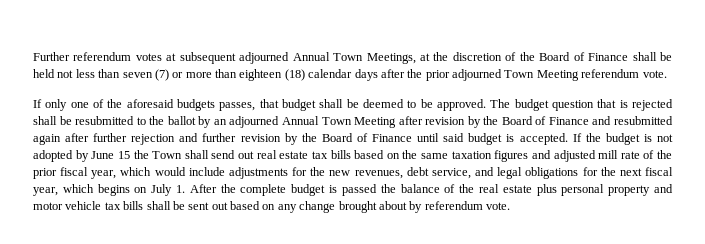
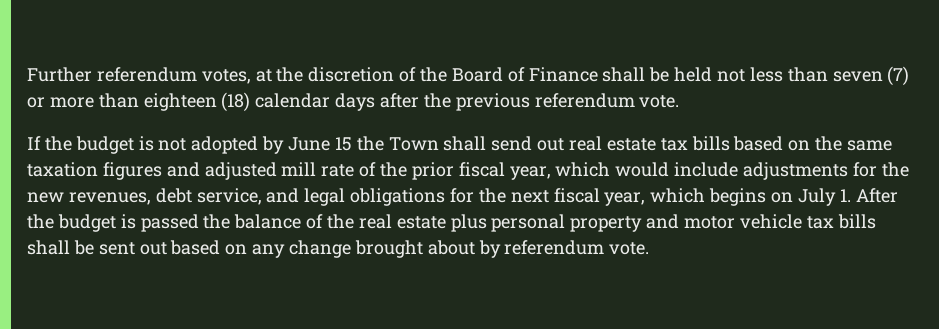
- Further referendum votes at subsequent adjourned Annual Town Meetings, at the discretion of the Board of Finance shall be held not less than seven (7) or more than eighteen (18) calendar days after the prior adjourned Town Meeting referendum vote.
+ Further referendum votes, at the discretion of the Board of Finance shall be held not less than seven (7) or more than eighteen (18) calendar days after the previous referendum vote.
- If only one of the aforesaid budgets passes, that budget shall be deemed to be approved. The budget question that is rejected shall be resubmitted to the ballot by an adjourned Annual Town Meeting after revision by the Board of Finance and resubmitted again after further rejection and further revision by the Board of Finance until said budget is accepted. If the budget is not adopted by June 15 the Town shall send out real estate tax bills based on the same taxation figures and adjusted mill rate of the prior fiscal year, which would include adjustments for the new revenues, debt service, and legal obligations for the next fiscal year, which begins on July 1. After the complete budget is passed the balance of the real estate plus personal property and motor vehicle tax bills shall be sent out based on any change brought about by referendum vote.
+ If the budget is not adopted by June 15 the Town shall send out real estate tax bills based on the same taxation figures and adjusted mill rate of the prior fiscal year, which would include adjustments for the new revenues, debt service, and legal obligations for the next fiscal year, which begins on July 1. After the budget is passed the balance of the real estate plus personal property and motor vehicle tax bills shall be sent out based on any change brought about by referendum vote.

